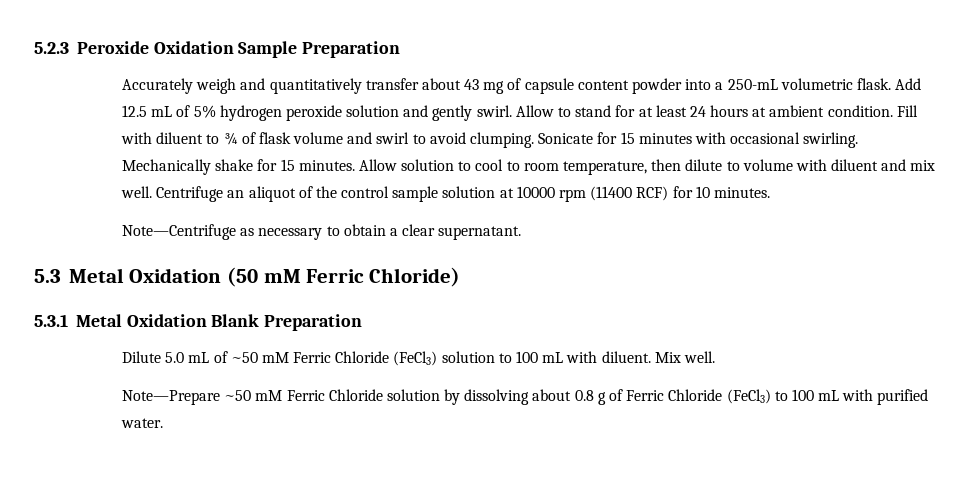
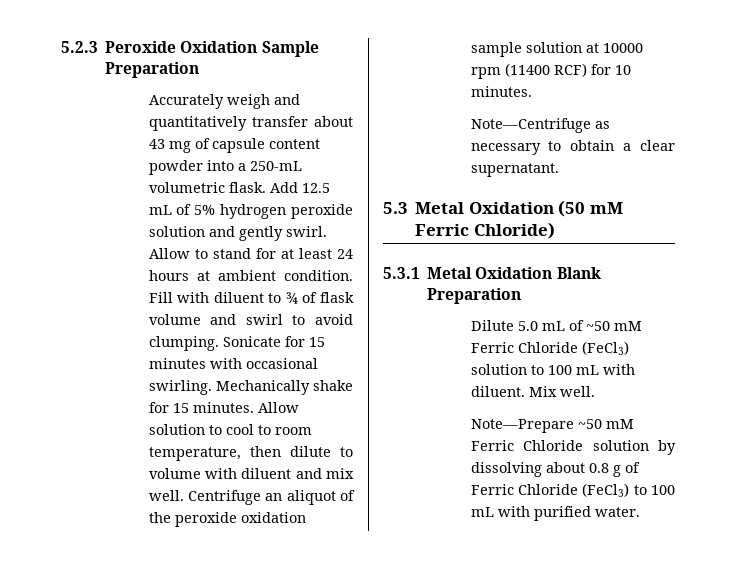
- Centrifuge an aliquot of the control sample solution at 10000 rpm (11400 RCF) for 10 minutes.
+ Centrifuge an aliquot of the peroxide oxidation sample solution at 10000 rpm (11400 RCF) for 10 minutes.

